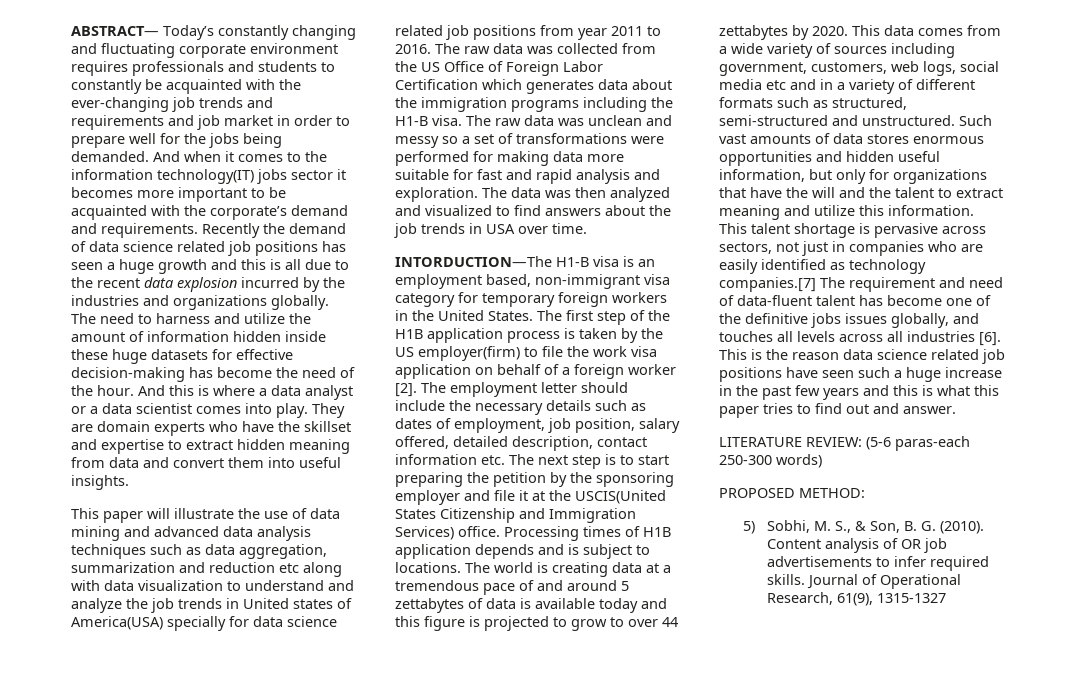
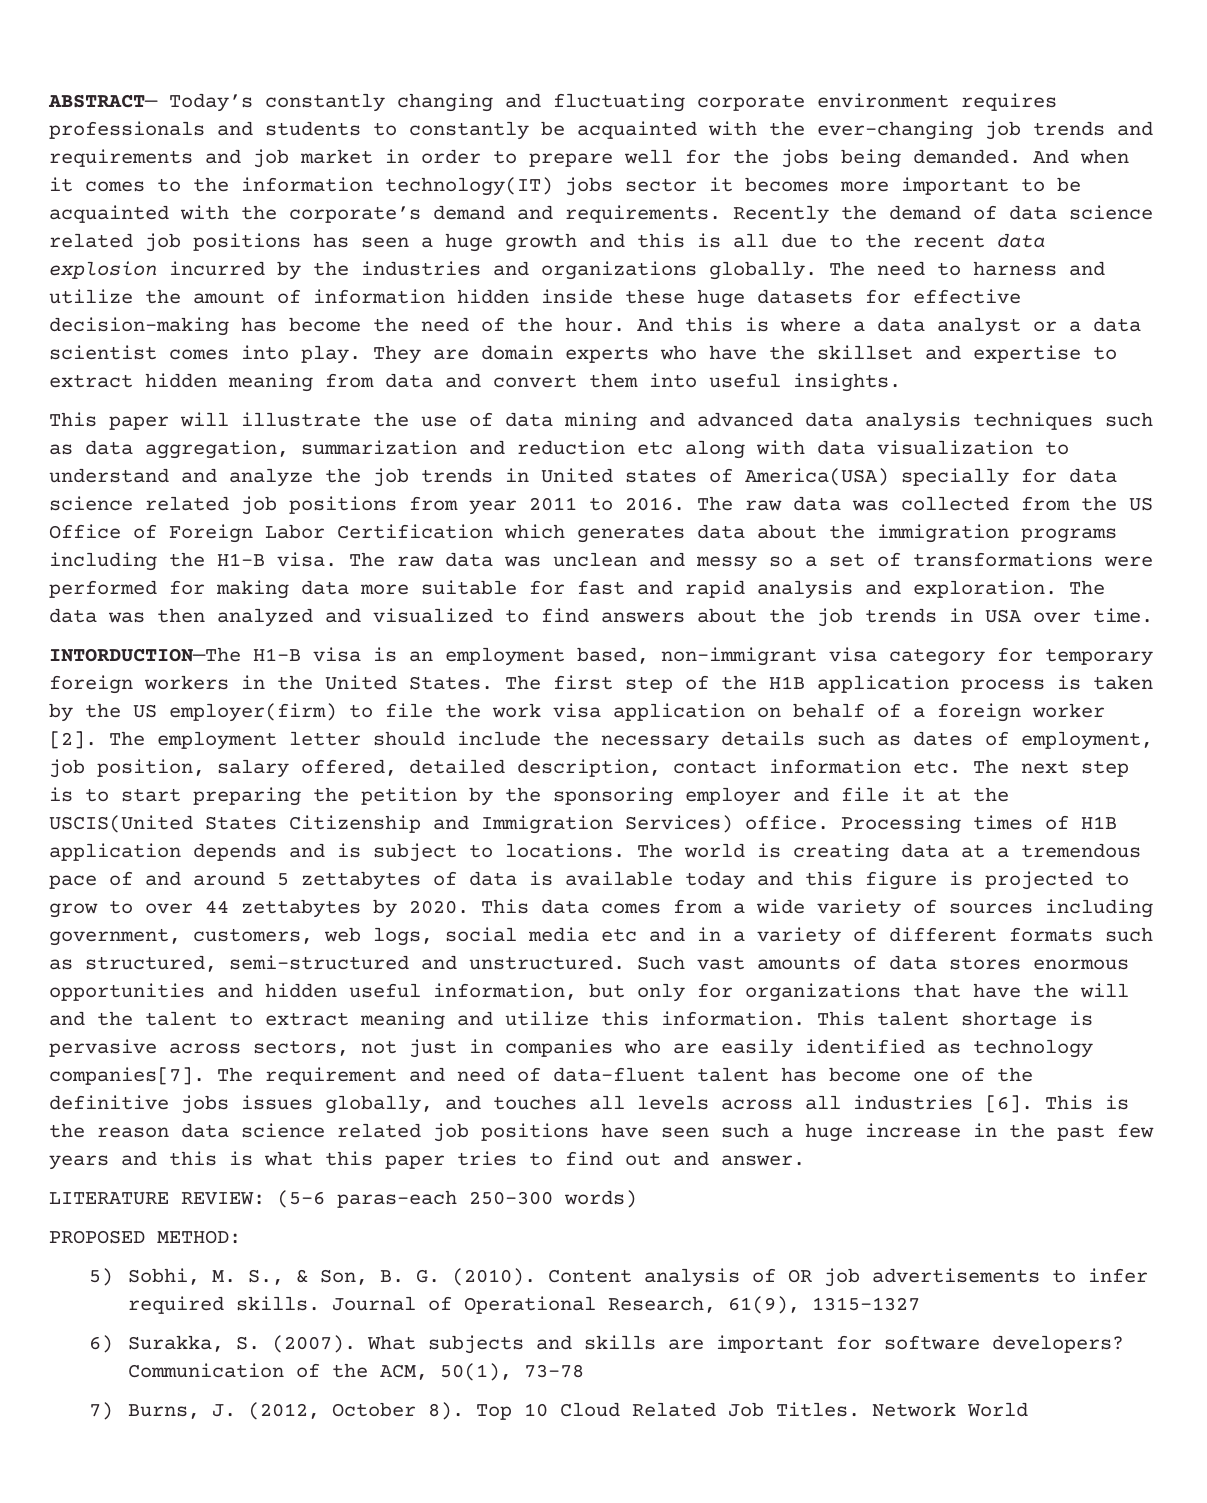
- This talent shortage is pervasive across sectors, not just in companies who are easily identified as technology companies.[7] The requirement and need of data-fluent talent has become one of the definitive jobs issues globally, and touches all levels across all industries [6].
+ This talent shortage is pervasive across sectors, not just in companies who are easily identified as technology companies[7]. The requirement and need of data-fluent talent has become one of the definitive jobs issues globally, and touches all levels across all industries [6].
+ 6) Surakka, S. (2007). What subjects and skills are important for software developers? Communication of the ACM, 50(1), 73-78
+ 7) Burns, J. (2012, October 8). Top 10 Cloud Related Job Titles. Network World

